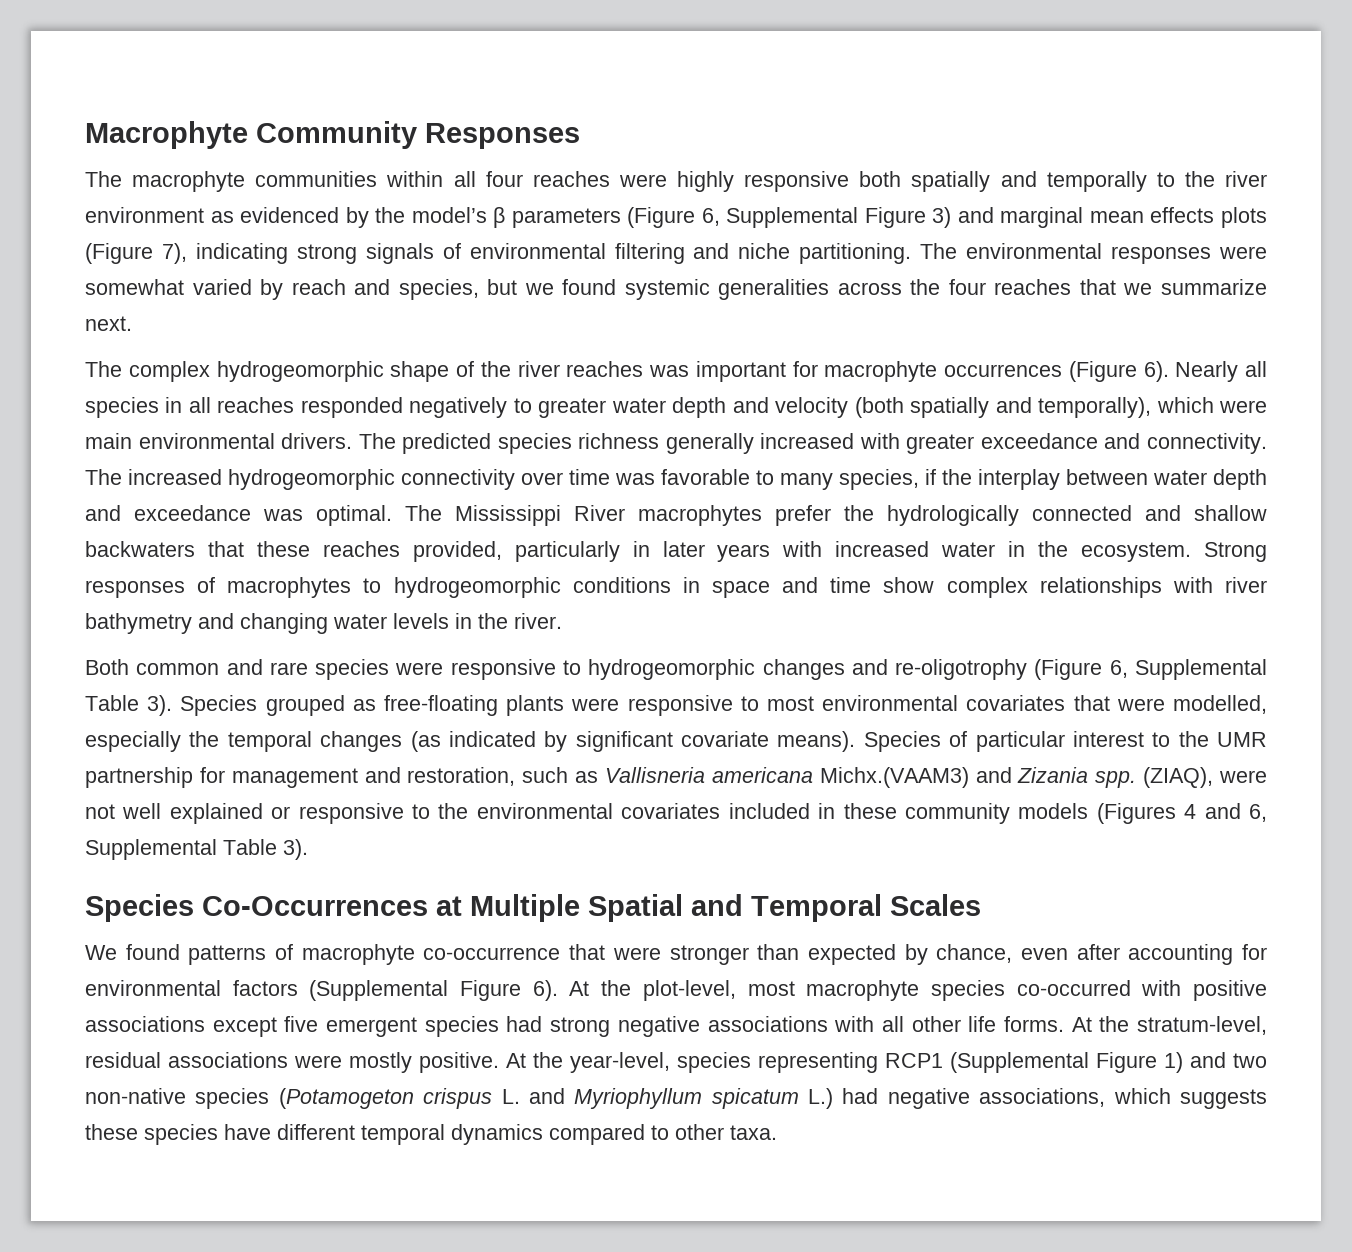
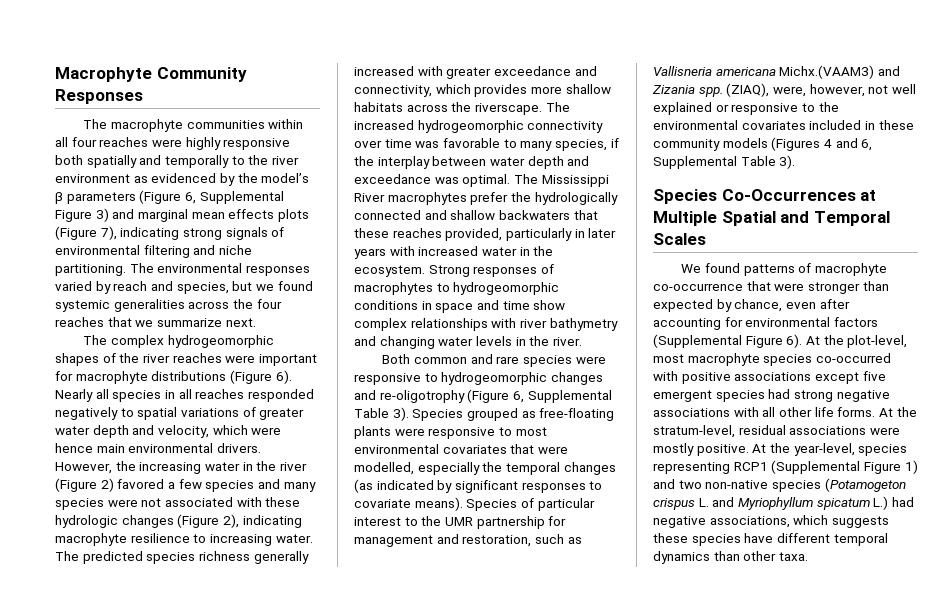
- The environmental responses were somewhat varied by reach and species, but we found systemic generalities across the four reaches that we summarize next.
+ The environmental responses varied by reach and species, but we found systemic generalities across the four reaches that we summarize next.
- The complex hydrogeomorphic shape of the river reaches was important for macrophyte occurrences (Figure 6).
+ The complex hydrogeomorphic shapes of the river reaches were important for macrophyte distributions (Figure 6).
- Nearly all species in all reaches responded negatively to greater water depth and velocity (both spatially and temporally), which were main environmental drivers.
+ Nearly all species in all reaches responded negatively to spatial variations of greater water depth and velocity, which were hence main environmental drivers.
+ However, the increasing water in the river (Figure 2) favored a few species and many species were not associated with these hydrologic changes (Figure 2), indicating macrophyte resilience to increasing water.
- The predicted species richness generally increased with greater exceedance and connectivity.
+ The predicted species richness generally increased with greater exceedance and connectivity, which provides more shallow habitats across the riverscape.
- Species grouped as free-floating plants were responsive to most environmental covariates that were modelled, especially the temporal changes (as indicated by significant covariate means).
+ Species grouped as free-floating plants were responsive to most environmental covariates that were modelled, especially the temporal changes (as indicated by significant responses to covariate means).
- (ZIAQ), were not well explained or responsive to the environmental covariates included in these community models (Figures 4 and 6, Supplemental Table 3).
+ (ZIAQ), were, however, not well explained or responsive to the environmental covariates included in these community models (Figures 4 and 6, Supplemental Table 3).
- At the year-level, species representing RCP1 (Supplemental Figure 1) and two non-native species (Potamogeton crispus L. and Myriophyllum spicatum L.) had negative associations, which suggests these species have different temporal dynamics compared to other taxa.
+ At the year-level, species representing RCP1 (Supplemental Figure 1) and two non-native species (Potamogeton crispus L. and Myriophyllum spicatum L.) had negative associations, which suggests these species have different temporal dynamics than other taxa.

